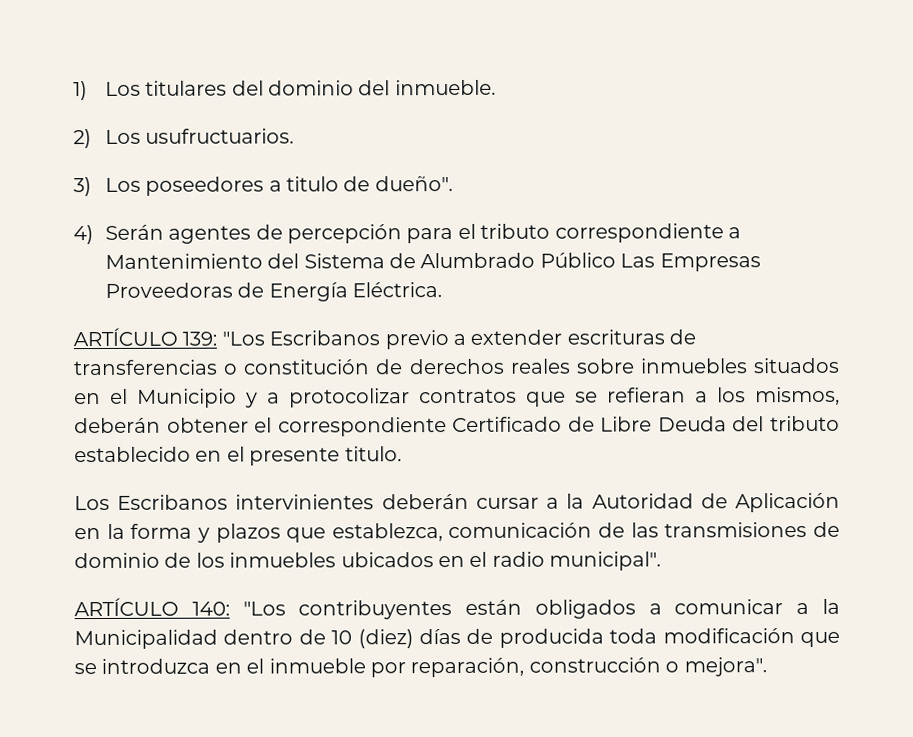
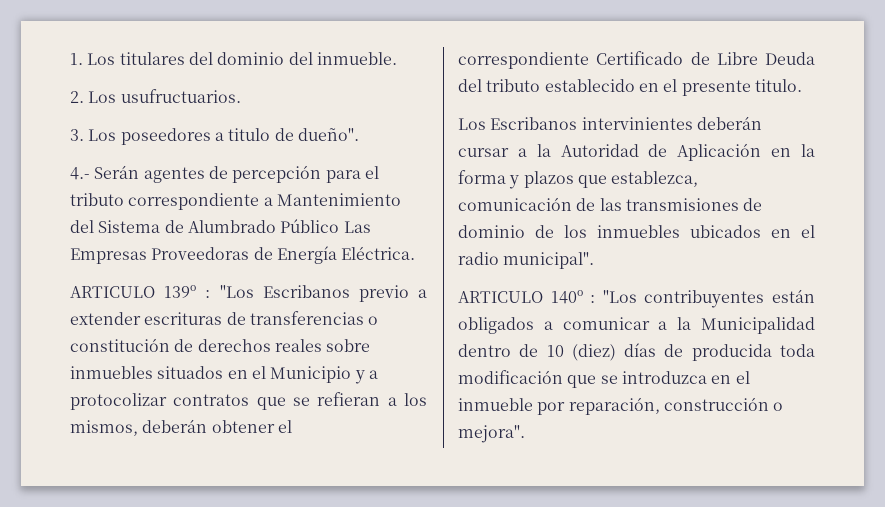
- 1) Los titulares del dominio del inmueble.
+ 1. Los titulares del dominio del inmueble.
- 2) Los usufructuarios.
+ 2. Los usufructuarios.
- 3) Los poseedores a titulo de dueño".
+ 3. Los poseedores a titulo de dueño".
- 4) Serán agentes de percepción para el tributo correspondiente a Mantenimiento del Sistema de Alumbrado Público Las Empresas Proveedoras de Energía Eléctrica.
+ 4.- Serán agentes de percepción para el tributo correspondiente a Mantenimiento del Sistema de Alumbrado Público Las Empresas Proveedoras de Energía Eléctrica.
- ARTÍCULO 139: "Los Escribanos previo a extender escrituras de transferencias o constitución de derechos reales sobre inmuebles situados en el Municipio y a protocolizar contratos que se refieran a los mismos, deberán obtener el correspondiente Certificado de Libre Deuda del tributo establecido en el presente titulo.
+ ARTICULO 139º : "Los Escribanos previo a extender escrituras de transferencias o constitución de derechos reales sobre inmuebles situados en el Municipio y a protocolizar contratos que se refieran a los mismos, deberán obtener el correspondiente Certificado de Libre Deuda del tributo establecido en el presente titulo.
- ARTÍCULO 140: "Los contribuyentes están obligados a comunicar a la Municipalidad dentro de 10 (diez) días de producida toda modificación que se introduzca en el inmueble por reparación, construcción o mejora".
+ ARTICULO 140º : "Los contribuyentes están obligados a comunicar a la Municipalidad dentro de 10 (diez) días de producida toda modificación que se introduzca en el inmueble por reparación, construcción o mejora".

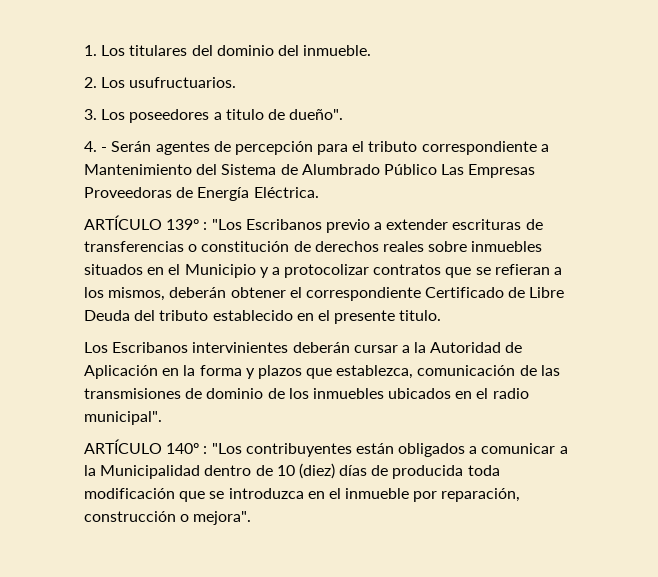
- 4.- Serán agentes de percepción para el tributo correspondiente a Mantenimiento del Sistema de Alumbrado Público Las Empresas Proveedoras de Energía Eléctrica.
+ 4. - Serán agentes de percepción para el tributo correspondiente a Mantenimiento del Sistema de Alumbrado Público Las Empresas Proveedoras de Energía Eléctrica.
- ARTICULO 139º : "Los Escribanos previo a extender escrituras de transferencias o constitución de derechos reales sobre inmuebles situados en el Municipio y a protocolizar contratos que se refieran a los mismos, deberán obtener el correspondiente Certificado de Libre Deuda del tributo establecido en el presente titulo.
+ ARTÍCULO 139º : "Los Escribanos previo a extender escrituras de transferencias o constitución de derechos reales sobre inmuebles situados en el Municipio y a protocolizar contratos que se refieran a los mismos, deberán obtener el correspondiente Certificado de Libre Deuda del tributo establecido en el presente titulo.
- ARTICULO 140º : "Los contribuyentes están obligados a comunicar a la Municipalidad dentro de 10 (diez) días de producida toda modificación que se introduzca en el inmueble por reparación, construcción o mejora".
+ ARTÍCULO 140º : "Los contribuyentes están obligados a comunicar a la Municipalidad dentro de 10 (diez) días de producida toda modificación que se introduzca en el inmueble por reparación, construcción o mejora".

